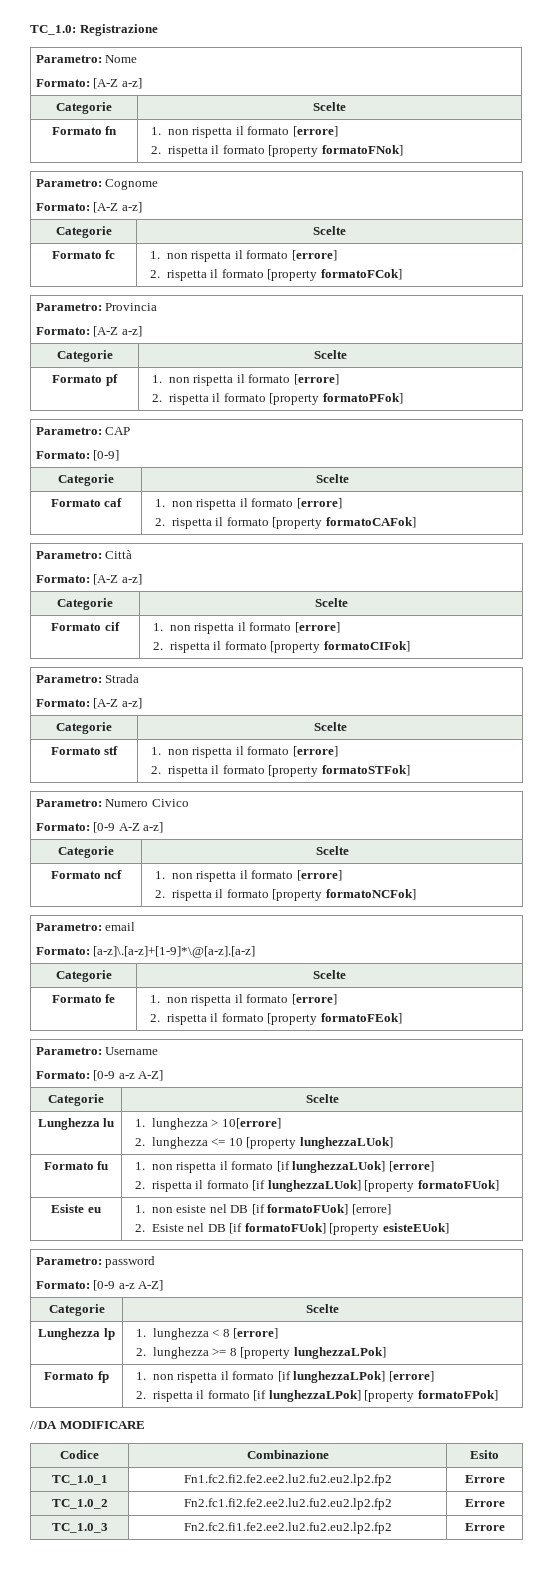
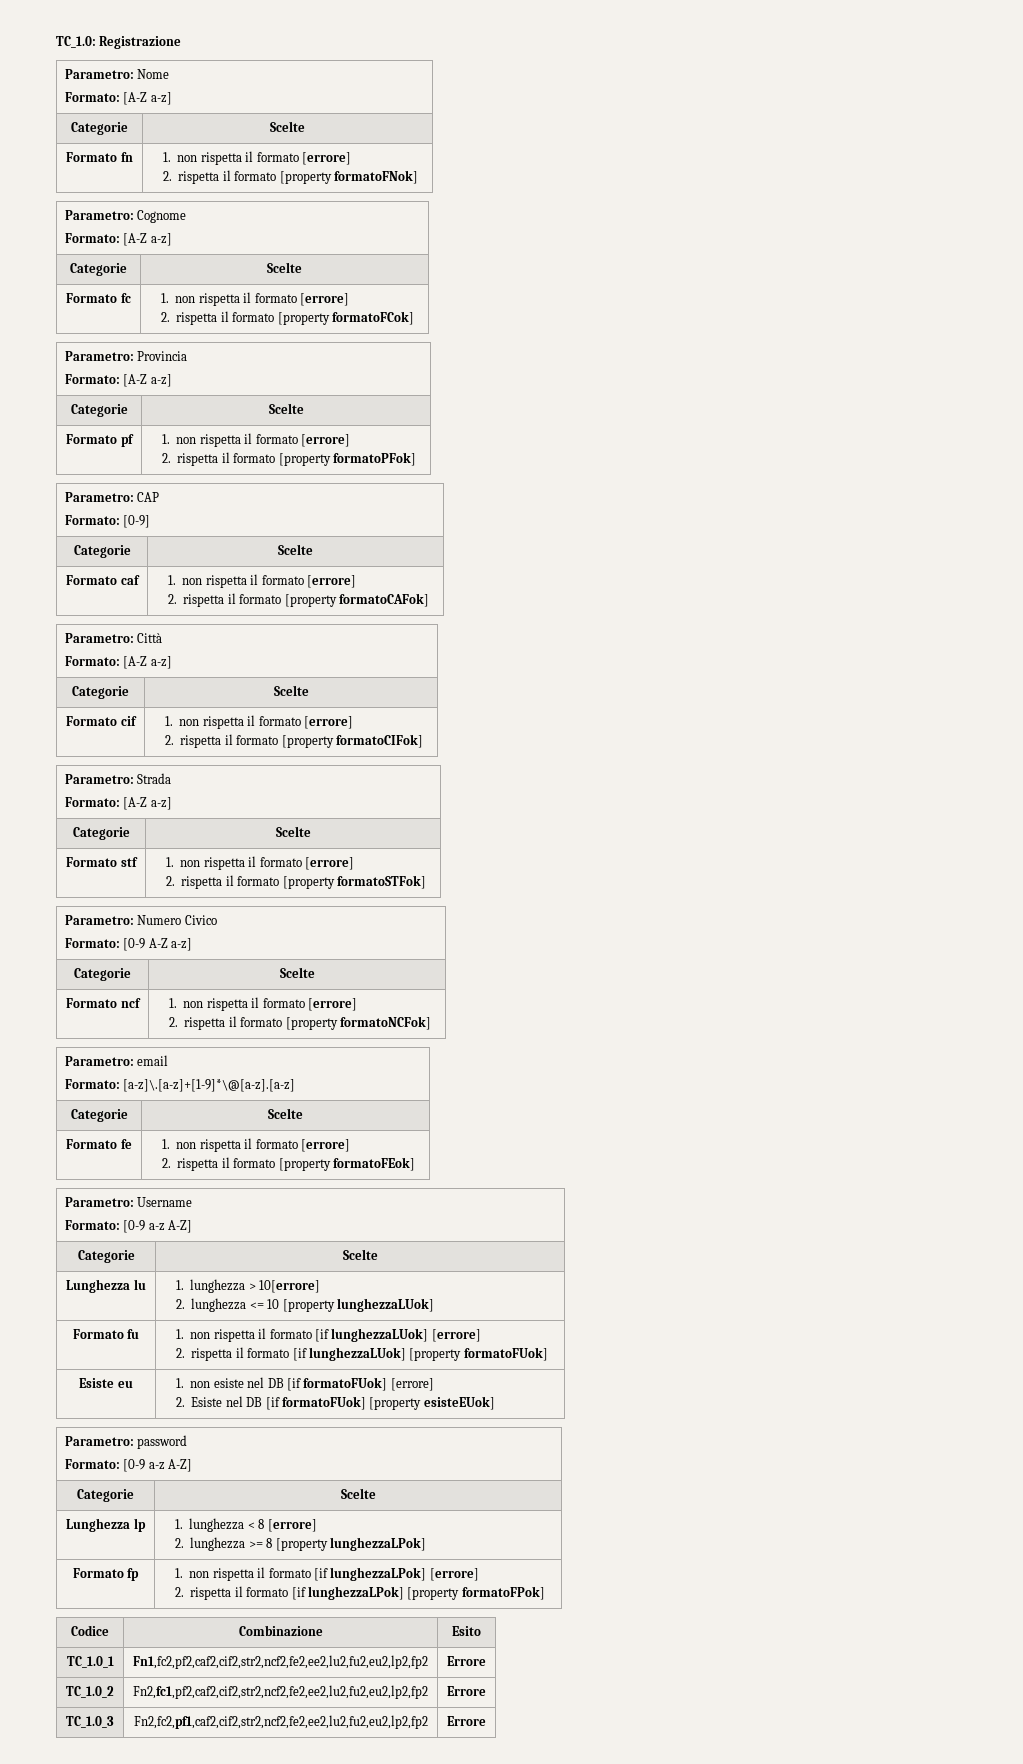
- //DA MODIFICARE
- TC_1.0_1 | Fn1.fc2.fi2.fe2.ee2.lu2.fu2.eu2.lp2.fp2 | Errore
+ TC_1.0_1 | Fn1,fc2,pf2,caf2,cif2,str2,ncf2,fe2,ee2,lu2,fu2,eu2,lp2,fp2 | Errore
- TC_1.0_2 | Fn2.fc1.fi2.fe2.ee2.lu2.fu2.eu2.lp2.fp2 | Errore
+ TC_1.0_2 | Fn2,fc1,pf2,caf2,cif2,str2,ncf2,fe2,ee2,lu2,fu2,eu2,lp2,fp2 | Errore
- TC_1.0_3 | Fn2.fc2.fi1.fe2.ee2.lu2.fu2.eu2.lp2.fp2 | Errore
+ TC_1.0_3 | Fn2,fc2,pf1,caf2,cif2,str2,ncf2,fe2,ee2,lu2,fu2,eu2,lp2,fp2 | Errore

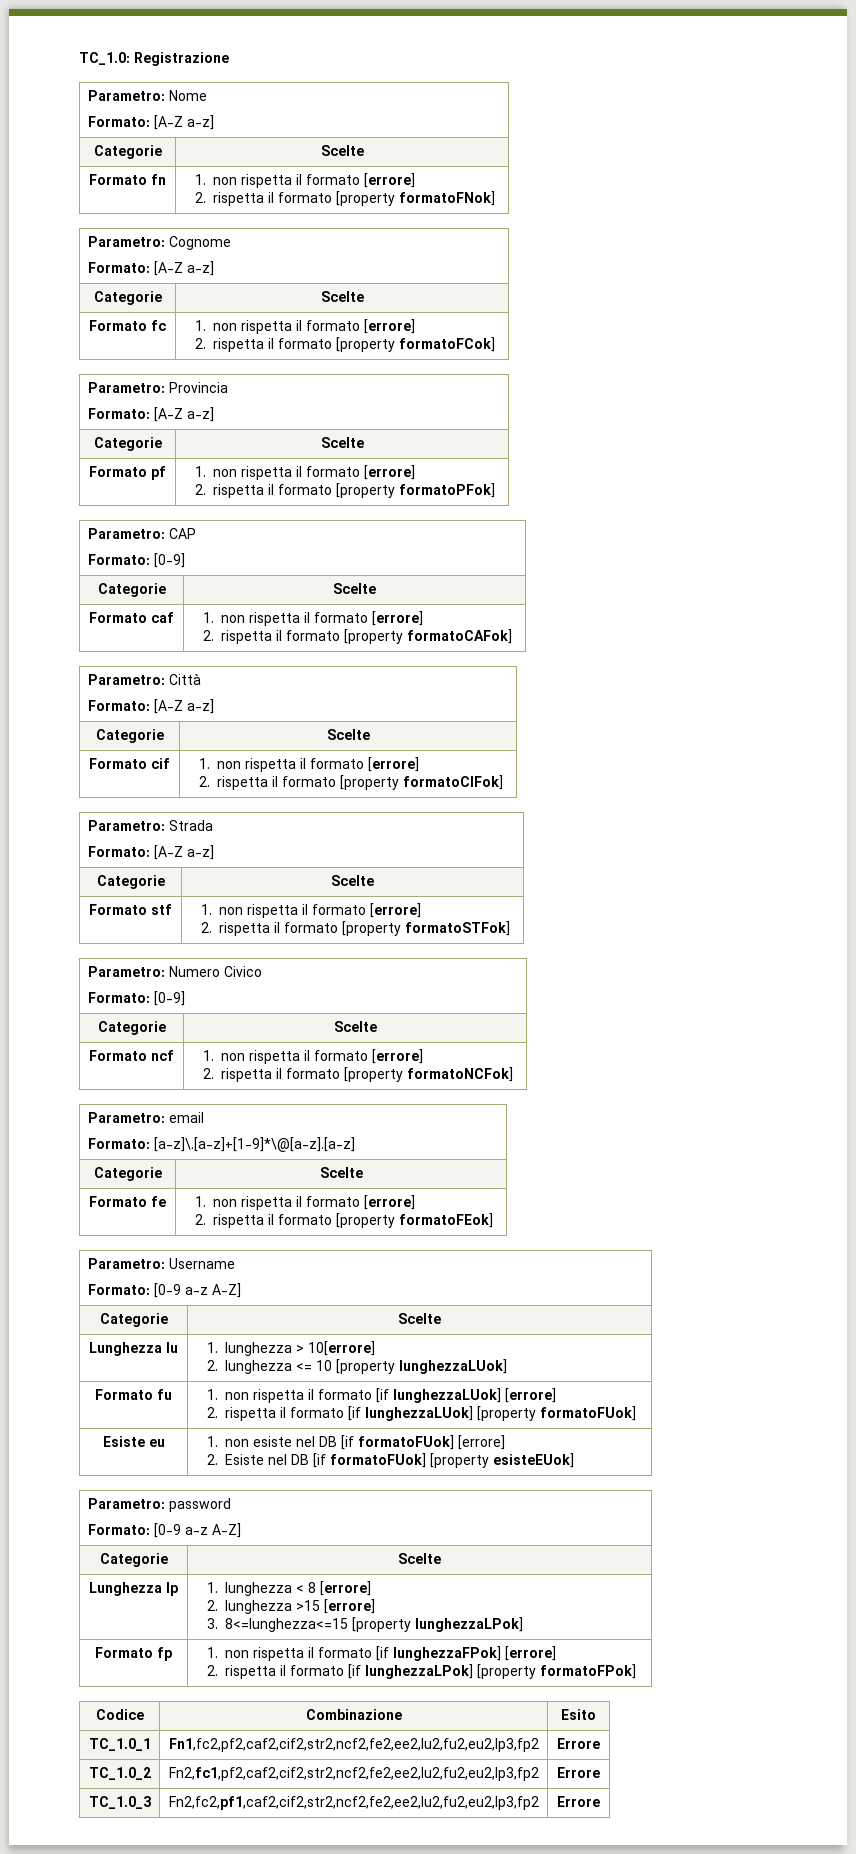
  Parametro: Numero Civico
- Formato: [0-9 A-Z a-z]
+ Formato: [0-9]
  Lunghezza lp | 1. lunghezza < 8 [errore]
- 2. lunghezza >= 8 [property lunghezzaLPok]
+ 2. lunghezza >15 [errore]
+ 3. 8<=lunghezza<=15 [property lunghezzaLPok]
- Formato fp | 1. non rispetta il formato [if lunghezzaLPok] [errore]
+ Formato fp | 1. non rispetta il formato [if lunghezzaFPok] [errore]
- TC_1.0_1 | Fn1,fc2,pf2,caf2,cif2,str2,ncf2,fe2,ee2,lu2,fu2,eu2,lp2,fp2 | Errore
+ TC_1.0_1 | Fn1,fc2,pf2,caf2,cif2,str2,ncf2,fe2,ee2,lu2,fu2,eu2,lp3,fp2 | Errore
- TC_1.0_2 | Fn2,fc1,pf2,caf2,cif2,str2,ncf2,fe2,ee2,lu2,fu2,eu2,lp2,fp2 | Errore
+ TC_1.0_2 | Fn2,fc1,pf2,caf2,cif2,str2,ncf2,fe2,ee2,lu2,fu2,eu2,lp3,fp2 | Errore
- TC_1.0_3 | Fn2,fc2,pf1,caf2,cif2,str2,ncf2,fe2,ee2,lu2,fu2,eu2,lp2,fp2 | Errore
+ TC_1.0_3 | Fn2,fc2,pf1,caf2,cif2,str2,ncf2,fe2,ee2,lu2,fu2,eu2,lp3,fp2 | Errore

